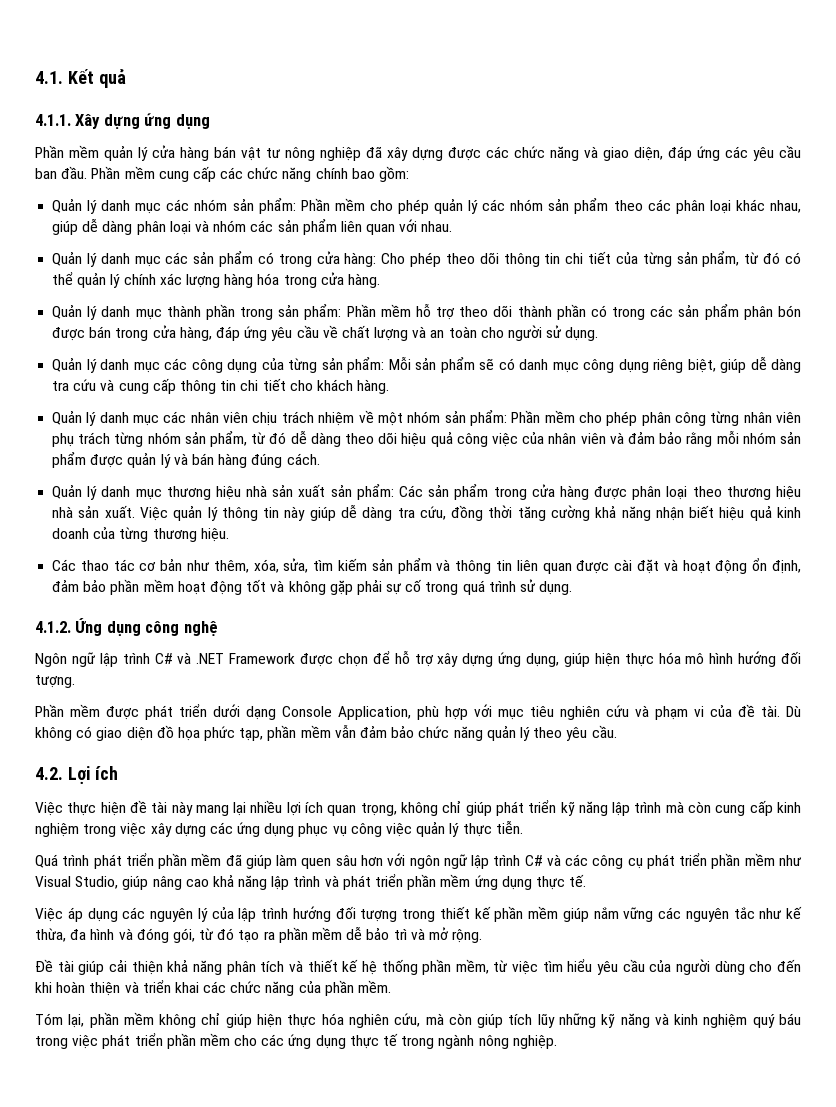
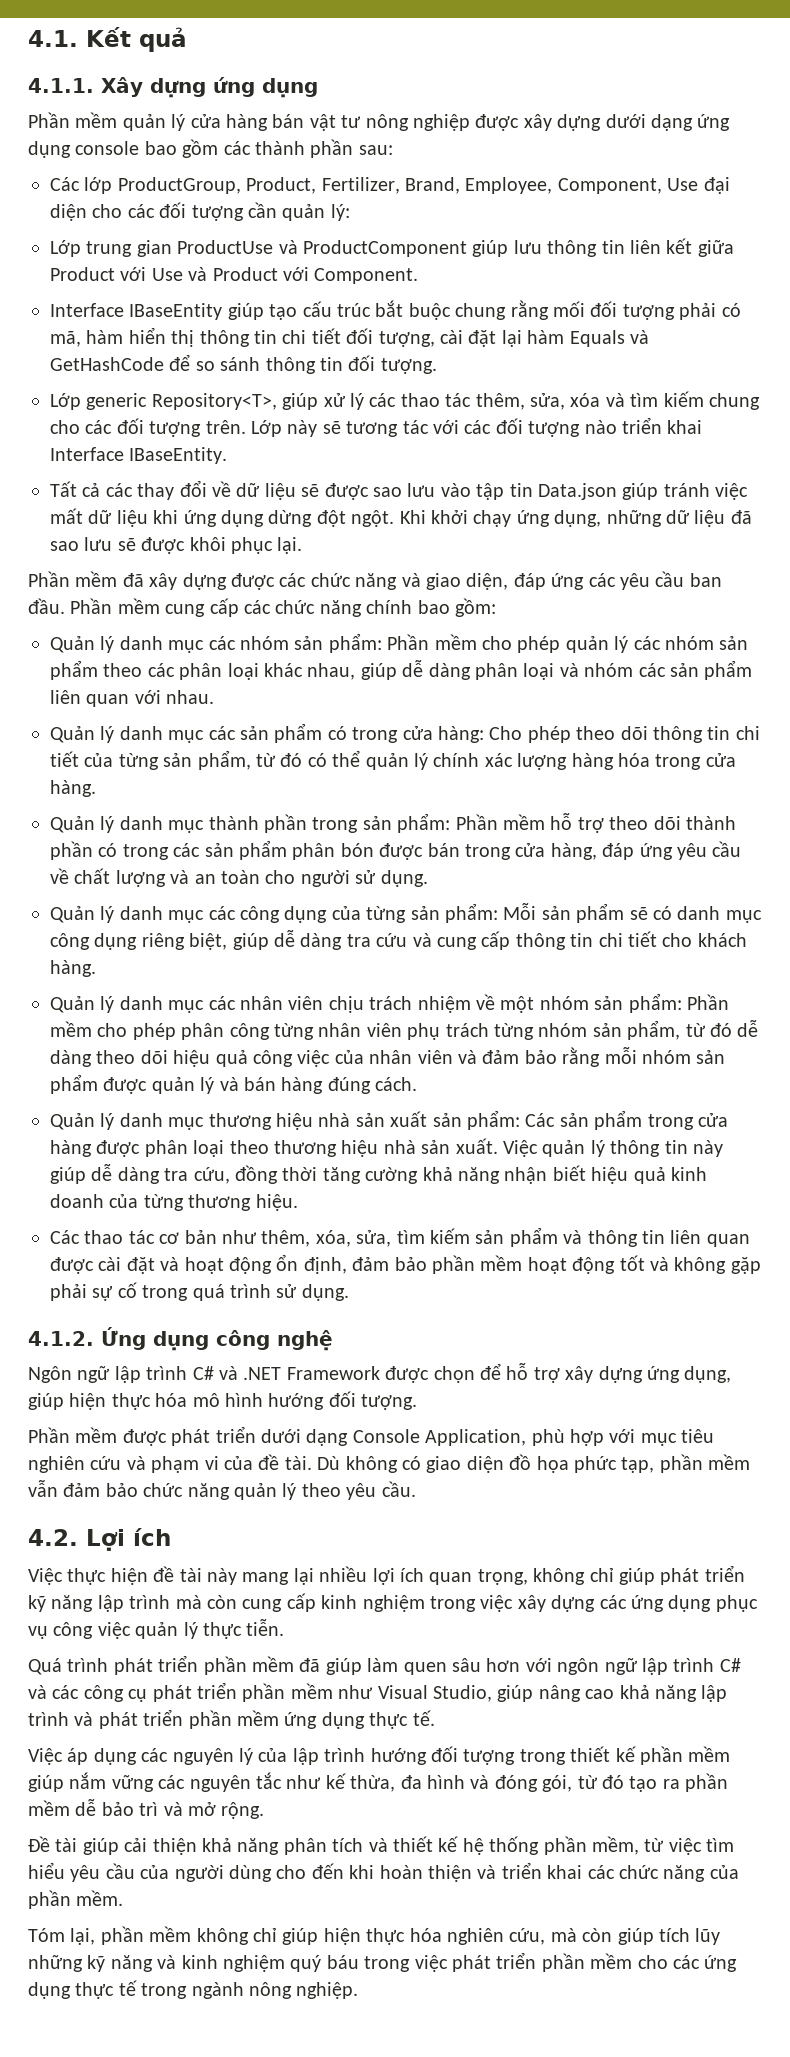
- Phần mềm quản lý cửa hàng bán vật tư nông nghiệp đã xây dựng được các chức năng và giao diện, đáp ứng các yêu cầu ban đầu.
+ Phần mềm quản lý cửa hàng bán vật tư nông nghiệp được xây dựng dưới dạng ứng dụng console bao gồm các thành phần sau:
+ Các lớp ProductGroup, Product, Fertilizer, Brand, Employee, Component, Use đại diện cho các đối tượng cần quản lý:
+ Lớp trung gian ProductUse và ProductComponent giúp lưu thông tin liên kết giữa Product với Use và Product với Component.
+ Interface IBaseEntity giúp tạo cấu trúc bắt buộc chung rằng mối đối tượng phải có mã, hàm hiển thị thông tin chi tiết đối tượng, cài đặt lại hàm Equals và GetHashCode để so sánh thông tin đối tượng.
+ Lớp generic Repository<T>, giúp xử lý các thao tác thêm, sửa, xóa và tìm kiếm chung cho các đối tượng trên. Lớp này sẽ tương tác với các đối tượng nào triển khai Interface IBaseEntity.
+ Tất cả các thay đổi về dữ liệu sẽ được sao lưu vào tập tin Data.json giúp tránh việc mất dữ liệu khi ứng dụng dừng đột ngột. Khi khởi chạy ứng dụng, những dữ liệu đã sao lưu sẽ được khôi phục lại.
+ Phần mềm đã xây dựng được các chức năng và giao diện, đáp ứng các yêu cầu ban đầu.

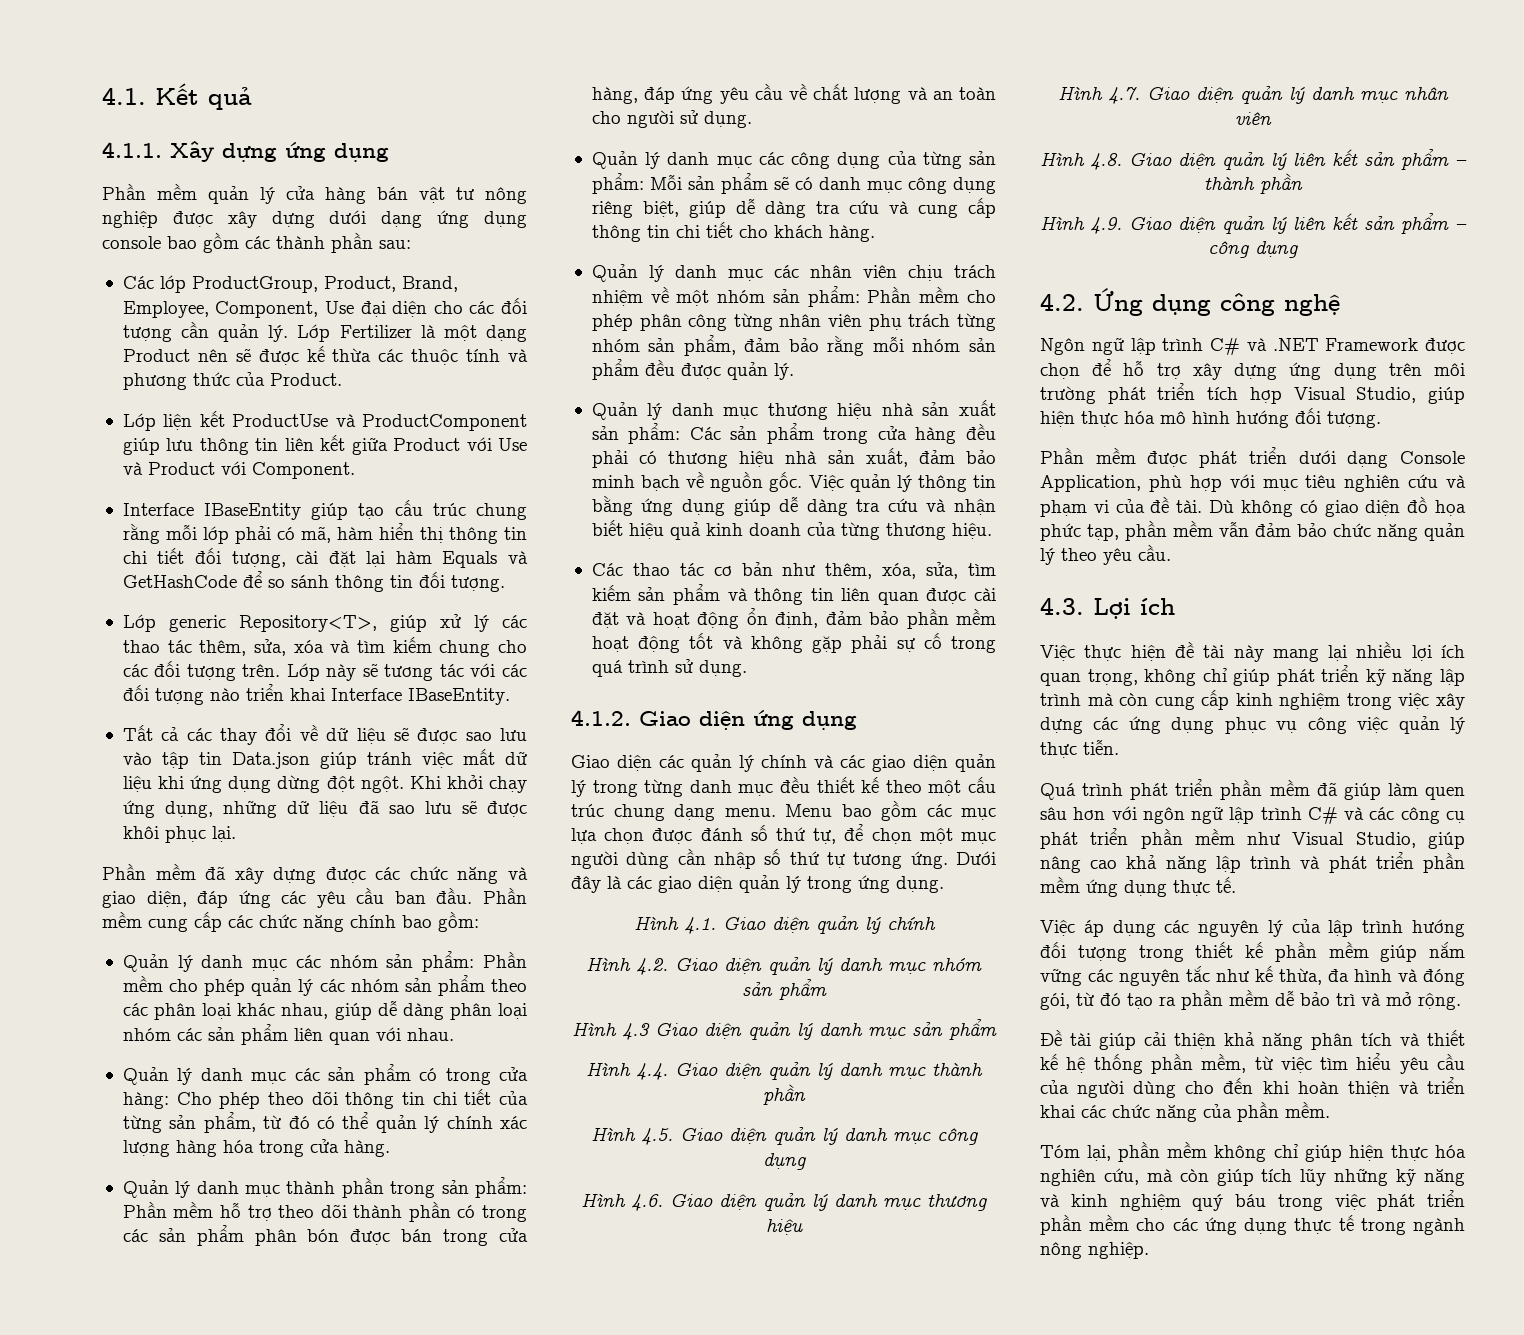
- Các lớp ProductGroup, Product, Fertilizer, Brand, Employee, Component, Use đại diện cho các đối tượng cần quản lý:
- Lớp trung gian ProductUse và ProductComponent giúp lưu thông tin liên kết giữa Product với Use và Product với Component.
+ Các lớp ProductGroup, Product, Brand, Employee, Component, Use đại diện cho các đối tượng cần quản lý. Lớp Fertilizer là một dạng Product nên sẽ được kế thừa các thuộc tính và phương thức của Product.
+ Lớp liện kết ProductUse và ProductComponent giúp lưu thông tin liên kết giữa Product với Use và Product với Component.
- Interface IBaseEntity giúp tạo cấu trúc bắt buộc chung rằng mối đối tượng phải có mã, hàm hiển thị thông tin chi tiết đối tượng, cài đặt lại hàm Equals và GetHashCode để so sánh thông tin đối tượng.
+ Interface IBaseEntity giúp tạo cấu trúc chung rằng mỗi lớp phải có mã, hàm hiển thị thông tin chi tiết đối tượng, cài đặt lại hàm Equals và GetHashCode để so sánh thông tin đối tượng.
- Quản lý danh mục các nhóm sản phẩm: Phần mềm cho phép quản lý các nhóm sản phẩm theo các phân loại khác nhau, giúp dễ dàng phân loại và nhóm các sản phẩm liên quan với nhau.
+ Quản lý danh mục các nhóm sản phẩm: Phần mềm cho phép quản lý các nhóm sản phẩm theo các phân loại khác nhau, giúp dễ dàng phân loại nhóm các sản phẩm liên quan với nhau.
- Quản lý danh mục các nhân viên chịu trách nhiệm về một nhóm sản phẩm: Phần mềm cho phép phân công từng nhân viên phụ trách từng nhóm sản phẩm, từ đó dễ dàng theo dõi hiệu quả công việc của nhân viên và đảm bảo rằng mỗi nhóm sản phẩm được quản lý và bán hàng đúng cách.
+ Quản lý danh mục các nhân viên chịu trách nhiệm về một nhóm sản phẩm: Phần mềm cho phép phân công từng nhân viên phụ trách từng nhóm sản phẩm, đảm bảo rằng mỗi nhóm sản phẩm đều được quản lý.
- Quản lý danh mục thương hiệu nhà sản xuất sản phẩm: Các sản phẩm trong cửa hàng được phân loại theo thương hiệu nhà sản xuất.
+ Quản lý danh mục thương hiệu nhà sản xuất sản phẩm: Các sản phẩm trong cửa hàng đều phải có thương hiệu nhà sản xuất, đảm bảo minh bạch về nguồn gốc.
- Việc quản lý thông tin này giúp dễ dàng tra cứu, đồng thời tăng cường khả năng nhận biết hiệu quả kinh doanh của từng thương hiệu.
+ Việc quản lý thông tin bằng ứng dụng giúp dễ dàng tra cứu và nhận biết hiệu quả kinh doanh của từng thương hiệu.
- 4.1.2. Ứng dụng công nghệ
+ 4.1.2. Giao diện ứng dụng
+ Giao diện các quản lý chính và các giao diện quản lý trong từng danh mục đều thiết kế theo một cấu trúc chung dạng menu. Menu bao gồm các mục lựa chọn được đánh số thứ tự, để chọn một mục người dùng cần nhập số thứ tự tương ứng. Dưới đây là các giao diện quản lý trong ứng dụng.
+ Hình 4.1. Giao diện quản lý chính
+ Hình 4.2. Giao diện quản lý danh mục nhóm sản phẩm
+ Hình 4.3 Giao diện quản lý danh mục sản phẩm
+ Hình 4.4. Giao diện quản lý danh mục thành phần
+ Hình 4.5. Giao diện quản lý danh mục công dụng
+ Hình 4.6. Giao diện quản lý danh mục thương hiệu
+ Hình 4.7. Giao diện quản lý danh mục nhân viên
+ Hình 4.8. Giao diện quản lý liên kết sản phẩm – thành phần
+ Hình 4.9. Giao diện quản lý liên kết sản phẩm – công dụng
+ 4.2. Ứng dụng công nghệ
- Ngôn ngữ lập trình C# và .NET Framework được chọn để hỗ trợ xây dựng ứng dụng, giúp hiện thực hóa mô hình hướng đối tượng.
+ Ngôn ngữ lập trình C# và .NET Framework được chọn để hỗ trợ xây dựng ứng dụng trên môi trường phát triển tích hợp Visual Studio, giúp hiện thực hóa mô hình hướng đối tượng.
- 4.2. Lợi ích
+ 4.3. Lợi ích

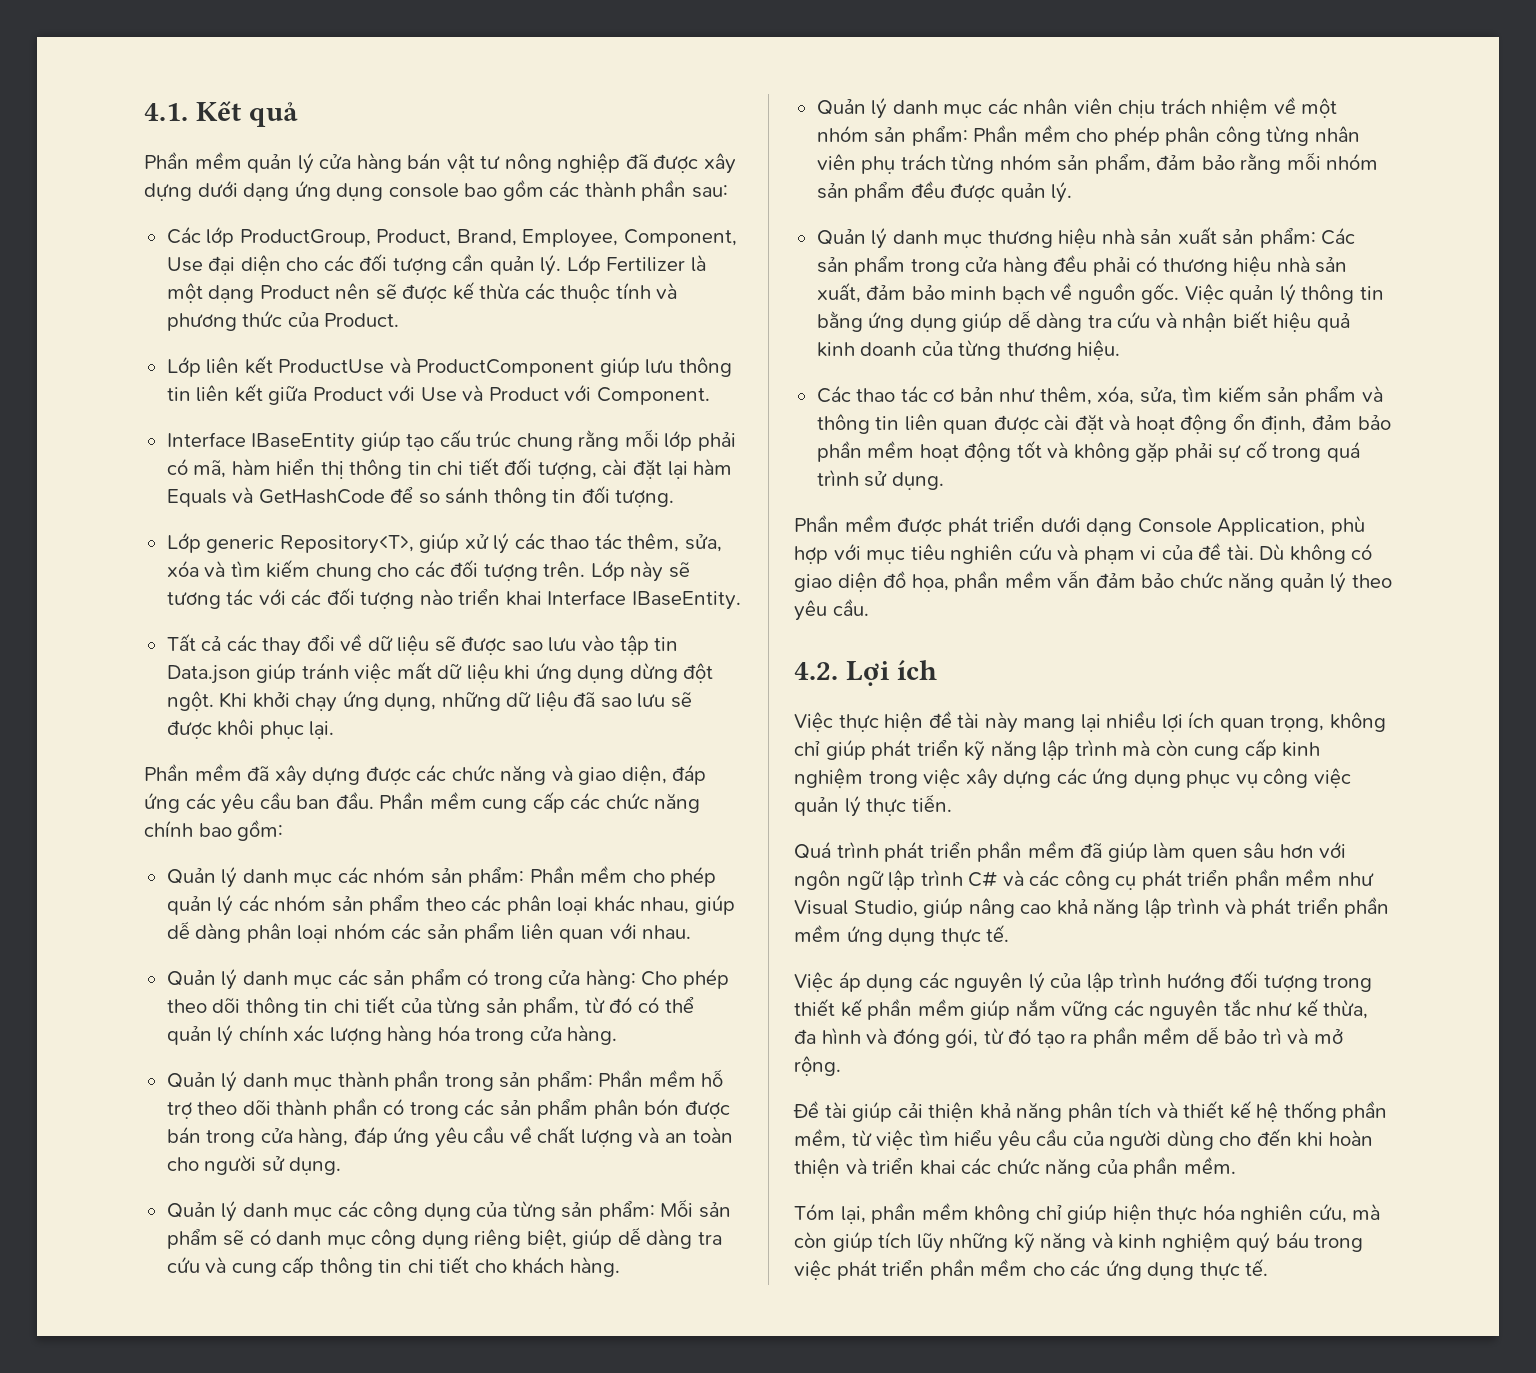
- 4.1.1. Xây dựng ứng dụng
- Phần mềm quản lý cửa hàng bán vật tư nông nghiệp được xây dựng dưới dạng ứng dụng console bao gồm các thành phần sau:
+ Phần mềm quản lý cửa hàng bán vật tư nông nghiệp đã được xây dựng dưới dạng ứng dụng console bao gồm các thành phần sau:
- Lớp liện kết ProductUse và ProductComponent giúp lưu thông tin liên kết giữa Product với Use và Product với Component.
+ Lớp liên kết ProductUse và ProductComponent giúp lưu thông tin liên kết giữa Product với Use và Product với Component.
- 4.1.2. Giao diện ứng dụng
- Giao diện các quản lý chính và các giao diện quản lý trong từng danh mục đều thiết kế theo một cấu trúc chung dạng menu. Menu bao gồm các mục lựa chọn được đánh số thứ tự, để chọn một mục người dùng cần nhập số thứ tự tương ứng. Dưới đây là các giao diện quản lý trong ứng dụng.
- Hình 4.1. Giao diện quản lý chính
- Hình 4.2. Giao diện quản lý danh mục nhóm sản phẩm
- Hình 4.3 Giao diện quản lý danh mục sản phẩm
- Hình 4.4. Giao diện quản lý danh mục thành phần
- Hình 4.5. Giao diện quản lý danh mục công dụng
- Hình 4.6. Giao diện quản lý danh mục thương hiệu
- Hình 4.7. Giao diện quản lý danh mục nhân viên
- Hình 4.8. Giao diện quản lý liên kết sản phẩm – thành phần
- Hình 4.9. Giao diện quản lý liên kết sản phẩm – công dụng
- 4.2. Ứng dụng công nghệ
- Ngôn ngữ lập trình C# và .NET Framework được chọn để hỗ trợ xây dựng ứng dụng trên môi trường phát triển tích hợp Visual Studio, giúp hiện thực hóa mô hình hướng đối tượng.
- Dù không có giao diện đồ họa phức tạp, phần mềm vẫn đảm bảo chức năng quản lý theo yêu cầu.
+ Dù không có giao diện đồ họa, phần mềm vẫn đảm bảo chức năng quản lý theo yêu cầu.
- 4.3. Lợi ích
+ 4.2. Lợi ích
- Tóm lại, phần mềm không chỉ giúp hiện thực hóa nghiên cứu, mà còn giúp tích lũy những kỹ năng và kinh nghiệm quý báu trong việc phát triển phần mềm cho các ứng dụng thực tế trong ngành nông nghiệp.
+ Tóm lại, phần mềm không chỉ giúp hiện thực hóa nghiên cứu, mà còn giúp tích lũy những kỹ năng và kinh nghiệm quý báu trong việc phát triển phần mềm cho các ứng dụng thực tế.

